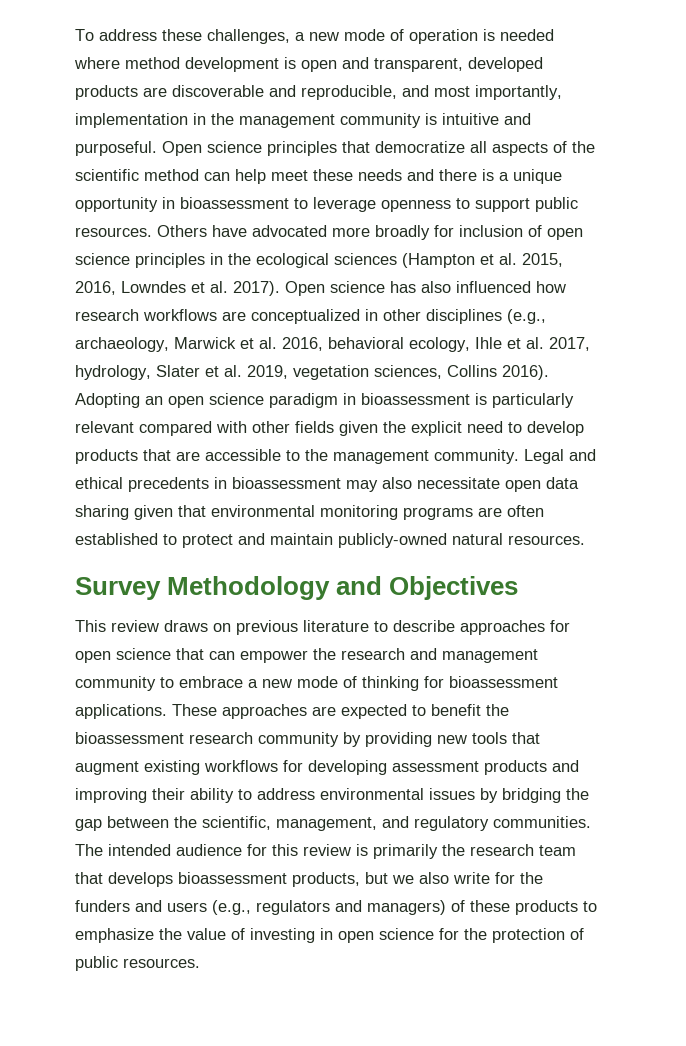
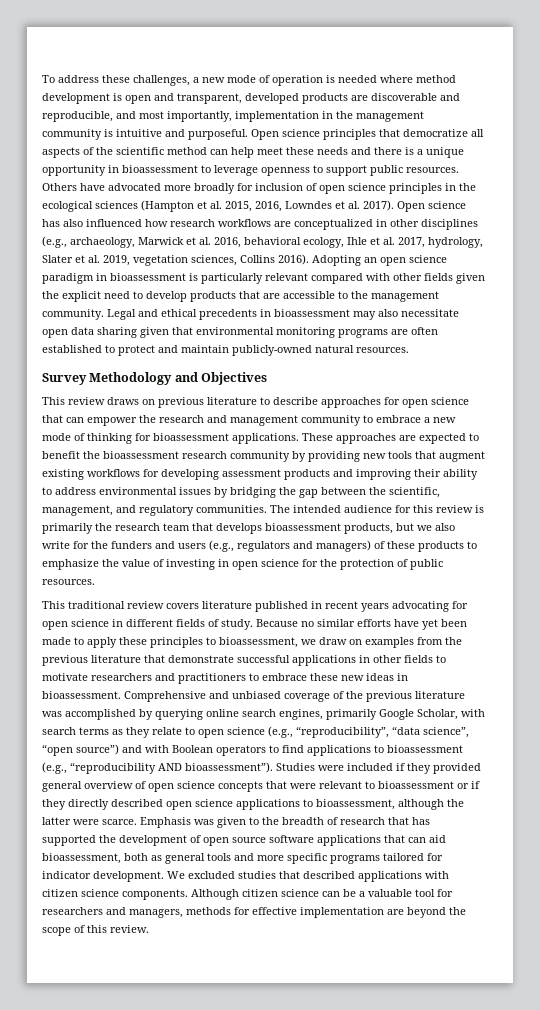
+ This traditional review covers literature published in recent years advocating for open science in different fields of study. Because no similar efforts have yet been made to apply these principles to bioassessment, we draw on examples from the previous literature that demonstrate successful applications in other fields to motivate researchers and practitioners to embrace these new ideas in bioassessment. Comprehensive and unbiased coverage of the previous literature was accomplished by querying online search engines, primarily Google Scholar, with search terms as they relate to open science (e.g., “reproducibility”, “data science”, “open source”) and with Boolean operators to find applications to bioassessment (e.g., “reproducibility AND bioassessment”). Studies were included if they provided general overview of open science concepts that were relevant to bioassessment or if they directly described open science applications to bioassessment, although the latter were scarce. Emphasis was given to the breadth of research that has supported the development of open source software applications that can aid bioassessment, both as general tools and more specific programs tailored for indicator development. We excluded studies that described applications with citizen science components. Although citizen science can be a valuable tool for researchers and managers, methods for effective implementation are beyond the scope of this review.

